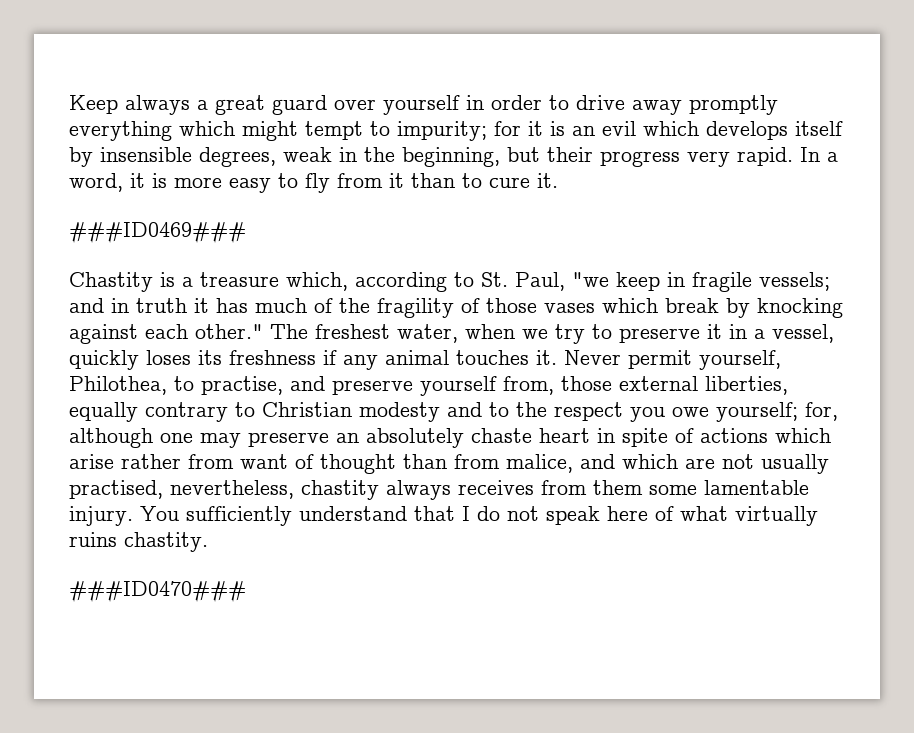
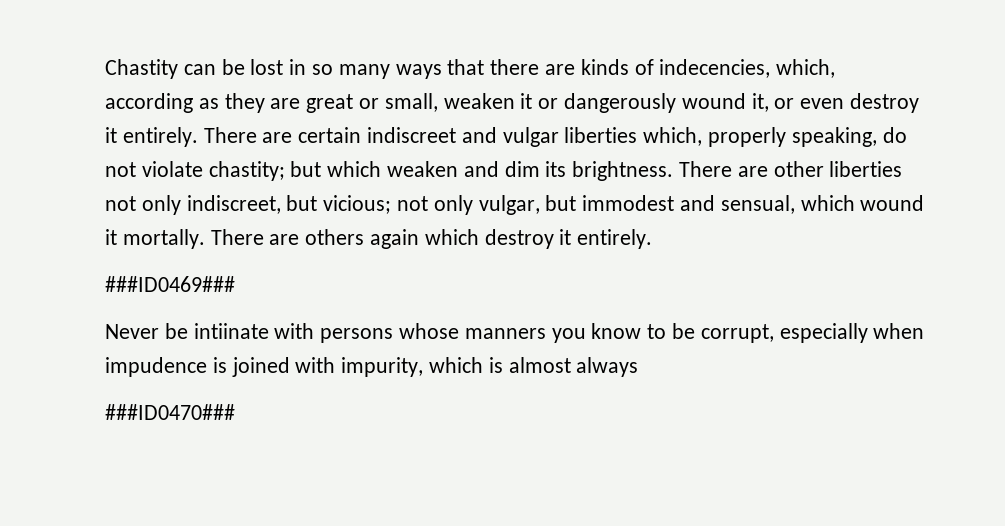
- Keep always a great guard over yourself in order to drive away promptly everything which might tempt to impurity; for it is an evil which develops itself by insensible degrees, weak in the beginning, but their progress very rapid. In a word, it is more easy to fly from it than to cure it.
+ Chastity can be lost in so many ways that there are kinds of indecencies, which, according as they are great or small, weaken it or dangerously wound it, or even destroy it entirely. There are certain indiscreet and vulgar liberties which, properly speaking, do not violate chastity; but which weaken and dim its brightness. There are other liberties not only indiscreet, but vicious; not only vulgar, but immodest and sensual, which wound it mortally. There are others again which destroy it entirely.
  ###ID0469###
- Chastity is a treasure which, according to St. Paul, "we keep in fragile vessels; and in truth it has much of the fragility of those vases which break by knocking against each other." The freshest water, when we try to preserve it in a vessel, quickly loses its freshness if any animal touches it. Never permit yourself, Philothea, to practise, and preserve yourself from, those external liberties, equally contrary to Christian modesty and to the respect you owe yourself; for, although one may preserve an absolutely chaste heart in spite of actions which arise rather from want of thought than from malice, and which are not usually practised, nevertheless, chastity always receives from them some lamentable injury. You sufficiently understand that I do not speak here of what virtually ruins chastity.
+ Never be intiinate with persons whose manners you know to be corrupt, especially when impudence is joined with impurity, which is almost always

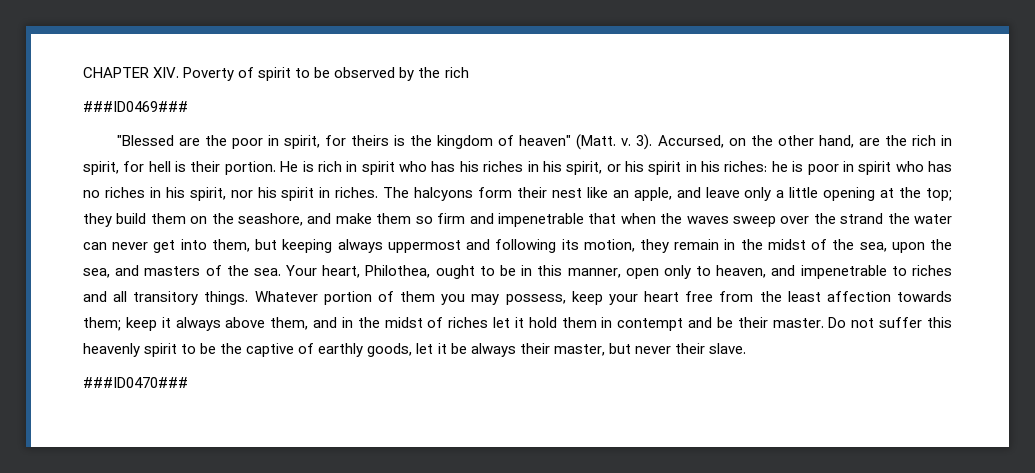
- Chastity can be lost in so many ways that there are kinds of indecencies, which, according as they are great or small, weaken it or dangerously wound it, or even destroy it entirely. There are certain indiscreet and vulgar liberties which, properly speaking, do not violate chastity; but which weaken and dim its brightness. There are other liberties not only indiscreet, but vicious; not only vulgar, but immodest and sensual, which wound it mortally. There are others again which destroy it entirely.
+ CHAPTER XIV. Poverty of spirit to be observed by the rich
  ###ID0469###
- Never be intiinate with persons whose manners you know to be corrupt, especially when impudence is joined with impurity, which is almost always
+ "Blessed are the poor in spirit, for theirs is the kingdom of heaven" (Matt. v. 3). Accursed, on the other hand, are the rich in spirit, for hell is their portion. He is rich in spirit who has his riches in his spirit, or his spirit in his riches: he is poor in spirit who has no riches in his spirit, nor his spirit in riches. The halcyons form their nest like an apple, and leave only a little opening at the top; they build them on the seashore, and make them so firm and impenetrable that when the waves sweep over the strand the water can never get into them, but keeping always uppermost and following its motion, they remain in the midst of the sea, upon the sea, and masters of the sea. Your heart, Philothea, ought to be in this manner, open only to heaven, and impenetrable to riches and all transitory things. Whatever portion of them you may possess, keep your heart free from the least affection towards them; keep it always above them, and in the midst of riches let it hold them in contempt and be their master. Do not suffer this heavenly spirit to be the captive of earthly goods, let it be always their master, but never their slave.

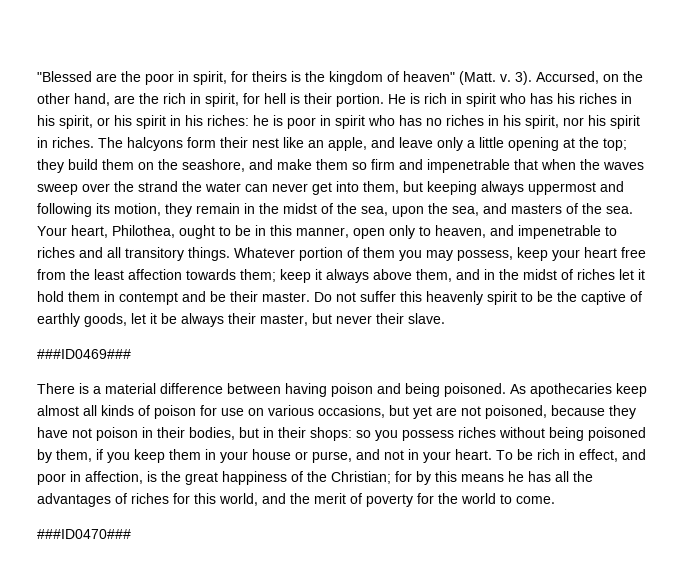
- CHAPTER XIV. Poverty of spirit to be observed by the rich
- ###ID0469###
+ ###ID0469###
+ There is a material difference between having poison and being poisoned. As apothecaries keep almost all kinds of poison for use on various occasions, but yet are not poisoned, because they have not poison in their bodies, but in their shops: so you possess riches without being poisoned by them, if you keep them in your house or purse, and not in your heart. To be rich in effect, and poor in affection, is the great happiness of the Christian; for by this means he has all the advantages of riches for this world, and the merit of poverty for the world to come.

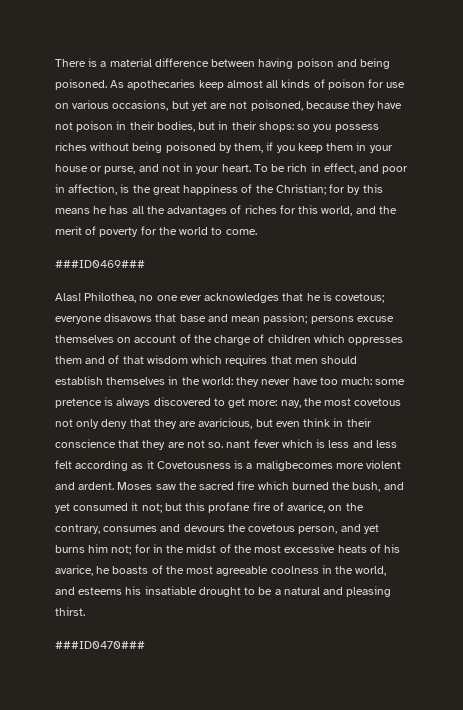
- "Blessed are the poor in spirit, for theirs is the kingdom of heaven" (Matt. v. 3). Accursed, on the other hand, are the rich in spirit, for hell is their portion. He is rich in spirit who has his riches in his spirit, or his spirit in his riches: he is poor in spirit who has no riches in his spirit, nor his spirit in riches. The halcyons form their nest like an apple, and leave only a little opening at the top; they build them on the seashore, and make them so firm and impenetrable that when the waves sweep over the strand the water can never get into them, but keeping always uppermost and following its motion, they remain in the midst of the sea, upon the sea, and masters of the sea. Your heart, Philothea, ought to be in this manner, open only to heaven, and impenetrable to riches and all transitory things. Whatever portion of them you may possess, keep your heart free from the least affection towards them; keep it always above them, and in the midst of riches let it hold them in contempt and be their master. Do not suffer this heavenly spirit to be the captive of earthly goods, let it be always their master, but never their slave.
- ###ID0469###
+ ###ID0469###
+ Alas! Philothea, no one ever acknowledges that he is covetous; everyone disavows that base and mean passion; persons excuse themselves on account of the charge of children which oppresses them and of that wisdom which requires that men should establish themselves in the world: they never have too much: some pretence is always discovered to get more: nay, the most covetous not only deny that they are avaricious, but even think in their conscience that they are not so. nant fever which is less and less felt according as it Covetousness is a maligbecomes more violent and ardent. Moses saw the sacred fire which burned the bush, and yet consumed it not; but this profane fire of avarice, on the contrary, consumes and devours the covetous person, and yet burns him not; for in the midst of the most excessive heats of his avarice, he boasts of the most agreeable coolness in the world, and esteems his insatiable drought to be a natural and pleasing thirst.

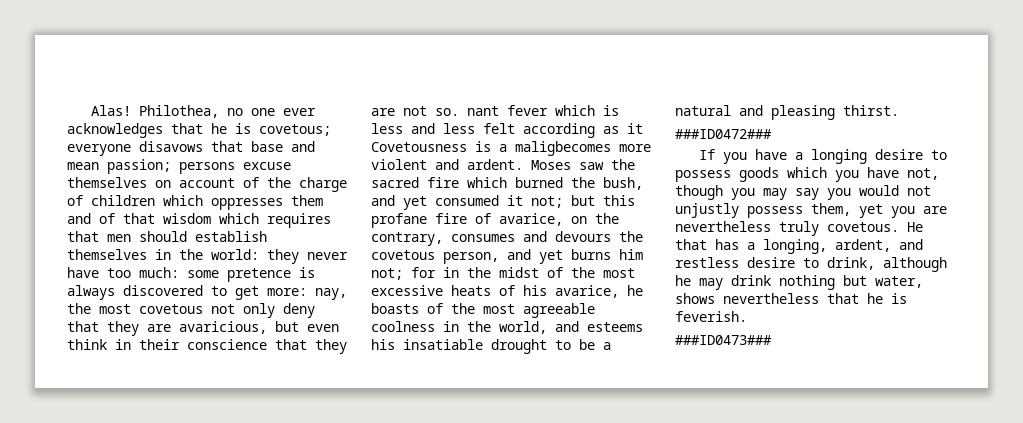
- There is a material difference between having poison and being poisoned. As apothecaries keep almost all kinds of poison for use on various occasions, but yet are not poisoned, because they have not poison in their bodies, but in their shops: so you possess riches without being poisoned by them, if you keep them in your house or purse, and not in your heart. To be rich in effect, and poor in affection, is the great happiness of the Christian; for by this means he has all the advantages of riches for this world, and the merit of poverty for the world to come.
- ###ID0469###
- ###ID0470###
+ ###ID0472###
+ If you have a longing desire to possess goods which you have not, though you may say you would not unjustly possess them, yet you are nevertheless truly covetous. He that has a longing, ardent, and restless desire to drink, although he may drink nothing but water, shows nevertheless that he is feverish.
+ ###ID0473###

